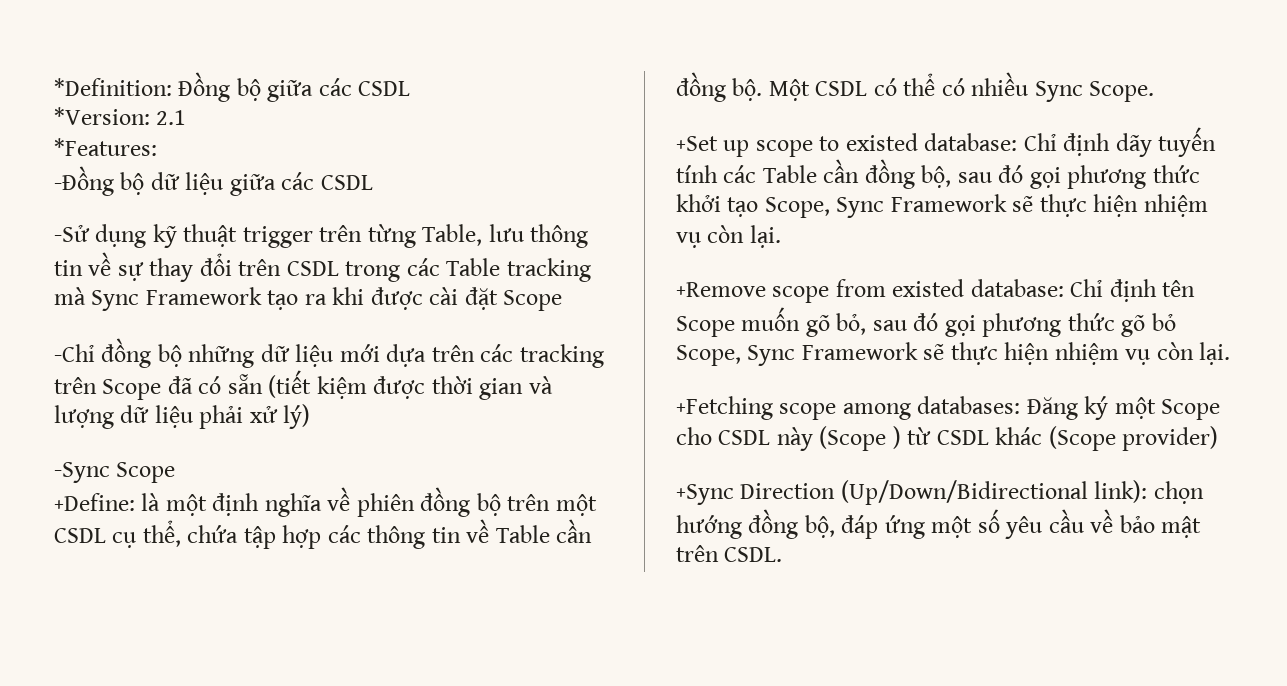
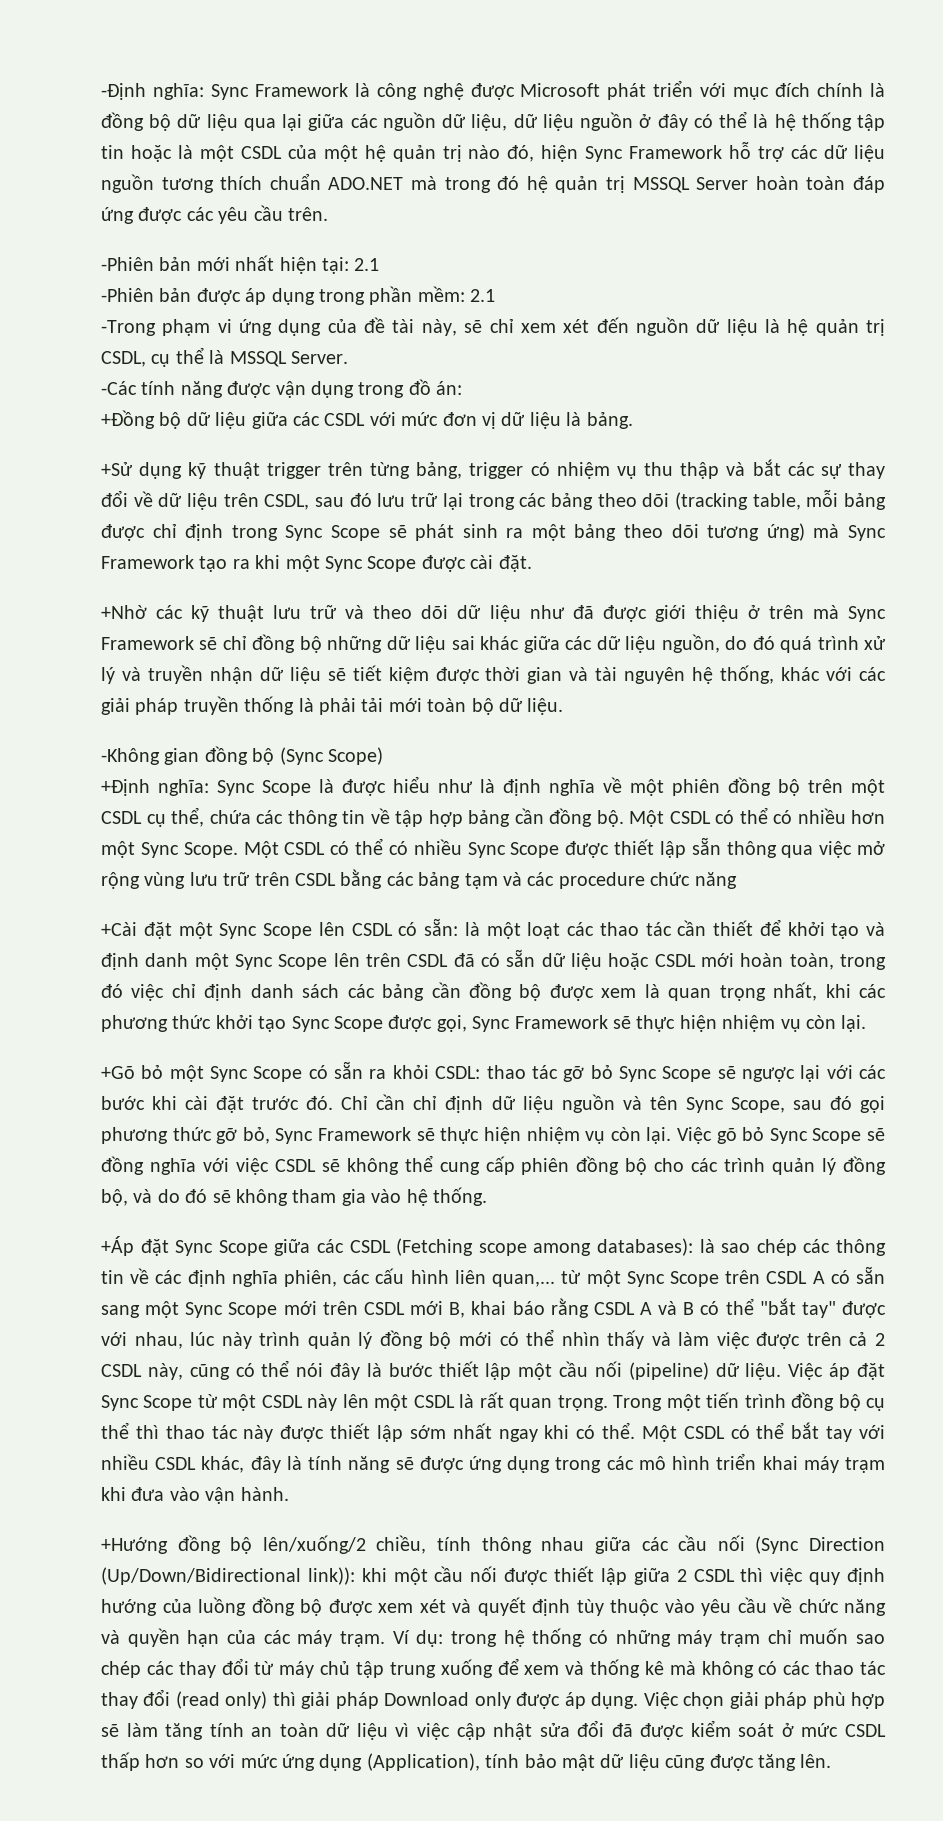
- *Definition: Đồng bộ giữa các CSDL
- *Version: 2.1
- *Features:
- -Đồng bộ dữ liệu giữa các CSDL
- -Sử dụng kỹ thuật trigger trên từng Table, lưu thông tin về sự thay đổi trên CSDL trong các Table tracking mà Sync Framework tạo ra khi được cài đặt Scope
- -Chỉ đồng bộ những dữ liệu mới dựa trên các tracking trên Scope đã có sẵn (tiết kiệm được thời gian và lượng dữ liệu phải xử lý)
- -Sync Scope
- +Define: là một định nghĩa về phiên đồng bộ trên một CSDL cụ thể, chứa tập hợp các thông tin về Table cần đồng bộ.
+ -Định nghĩa: Sync Framework là công nghệ được Microsoft phát triển với mục đích chính là đồng bộ dữ liệu qua lại giữa các nguồn dữ liệu, dữ liệu nguồn ở đây có thể là hệ thống tập tin hoặc là một CSDL của một hệ quản trị nào đó, hiện Sync Framework hỗ trợ các dữ liệu nguồn tương thích chuẩn ADO.NET mà trong đó hệ quản trị MSSQL Server hoàn toàn đáp ứng được các yêu cầu trên.
+ -Phiên bản mới nhất hiện tại: 2.1
+ -Phiên bản được áp dụng trong phần mềm: 2.1
+ -Trong phạm vi ứng dụng của đề tài này, sẽ chỉ xem xét đến nguồn dữ liệu là hệ quản trị CSDL, cụ thể là MSSQL Server.
+ -Các tính năng được vận dụng trong đồ án:
+ +Đồng bộ dữ liệu giữa các CSDL với mức đơn vị dữ liệu là bảng.
+ +Sử dụng kỹ thuật trigger trên từng bảng, trigger có nhiệm vụ thu thập và bắt các sự thay đổi về dữ liệu trên CSDL, sau đó lưu trữ lại trong các bảng theo dõi (tracking table, mỗi bảng được chỉ định trong Sync Scope sẽ phát sinh ra một bảng theo dõi tương ứng) mà Sync Framework tạo ra khi một Sync Scope được cài đặt.
+ +Nhờ các kỹ thuật lưu trữ và theo dõi dữ liệu như đã được giới thiệu ở trên mà Sync Framework sẽ chỉ đồng bộ những dữ liệu sai khác giữa các dữ liệu nguồn, do đó quá trình xử lý và truyền nhận dữ liệu sẽ tiết kiệm được thời gian và tài nguyên hệ thống, khác với các giải pháp truyền thống là phải tải mới toàn bộ dữ liệu.
+ -Không gian đồng bộ (Sync Scope)
+ +Định nghĩa: Sync Scope là được hiểu như là định nghĩa về một phiên đồng bộ trên một CSDL cụ thể, chứa các thông tin về tập hợp bảng cần đồng bộ.
- Một CSDL có thể có nhiều Sync Scope.
- +Set up scope to existed database: Chỉ định dãy tuyến tính các Table cần đồng bộ, sau đó gọi phương thức khởi tạo Scope, Sync Framework sẽ thực hiện nhiệm vụ còn lại.
- +Remove scope from existed database: Chỉ định tên Scope muốn gõ bỏ, sau đó gọi phương thức gõ bỏ Scope, Sync Framework sẽ thực hiện nhiệm vụ còn lại.
- +Fetching scope among databases: Đăng ký một Scope cho CSDL này (Scope ) từ CSDL khác (Scope provider)
- +Sync Direction (Up/Down/Bidirectional link): chọn hướng đồng bộ, đáp ứng một số yêu cầu về bảo mật trên CSDL.
+ Một CSDL có thể có nhiều hơn một Sync Scope. Một CSDL có thể có nhiều Sync Scope được thiết lập sẵn thông qua việc mở rộng vùng lưu trữ trên CSDL bằng các bảng tạm và các procedure chức năng
+ +Cài đặt một Sync Scope lên CSDL có sẵn: là một loạt các thao tác cần thiết để khởi tạo và định danh một Sync Scope lên trên CSDL đã có sẵn dữ liệu hoặc CSDL mới hoàn toàn, trong đó việc chỉ định danh sách các bảng cần đồng bộ được xem là quan trọng nhất, khi các phương thức khởi tạo Sync Scope được gọi, Sync Framework sẽ thực hiện nhiệm vụ còn lại.
+ +Gõ bỏ một Sync Scope có sẵn ra khỏi CSDL: thao tác gỡ bỏ Sync Scope sẽ ngược lại với các bước khi cài đặt trước đó. Chỉ cần chỉ định dữ liệu nguồn và tên Sync Scope, sau đó gọi phương thức gỡ bỏ, Sync Framework sẽ thực hiện nhiệm vụ còn lại. Việc gõ bỏ Sync Scope sẽ đồng nghĩa với việc CSDL sẽ không thể cung cấp phiên đồng bộ cho các trình quản lý đồng bộ, và do đó sẽ không tham gia vào hệ thống.
+ +Áp đặt Sync Scope giữa các CSDL (Fetching scope among databases): là sao chép các thông tin về các định nghĩa phiên, các cấu hình liên quan,... từ một Sync Scope trên CSDL A có sẵn sang một Sync Scope mới trên CSDL mới B, khai báo rằng CSDL A và B có thể "bắt tay" được với nhau, lúc này trình quản lý đồng bộ mới có thể nhìn thấy và làm việc được trên cả 2 CSDL này, cũng có thể nói đây là bước thiết lập một cầu nối (pipeline) dữ liệu. Việc áp đặt Sync Scope từ một CSDL này lên một CSDL là rất quan trọng. Trong một tiến trình đồng bộ cụ thể thì thao tác này được thiết lập sớm nhất ngay khi có thể. Một CSDL có thể bắt tay với nhiều CSDL khác, đây là tính năng sẽ được ứng dụng trong các mô hình triển khai máy trạm khi đưa vào vận hành.
+ +Hướng đồng bộ lên/xuống/2 chiều, tính thông nhau giữa các cầu nối (Sync Direction (Up/Down/Bidirectional link)): khi một cầu nối được thiết lập giữa 2 CSDL thì việc quy định hướng của luồng đồng bộ được xem xét và quyết định tùy thuộc vào yêu cầu về chức năng và quyền hạn của các máy trạm. Ví dụ: trong hệ thống có những máy trạm chỉ muốn sao chép các thay đổi từ máy chủ tập trung xuống để xem và thống kê mà không có các thao tác thay đổi (read only) thì giải pháp Download only được áp dụng. Việc chọn giải pháp phù hợp sẽ làm tăng tính an toàn dữ liệu vì việc cập nhật sửa đổi đã được kiểm soát ở mức CSDL thấp hơn so với mức ứng dụng (Application), tính bảo mật dữ liệu cũng được tăng lên.

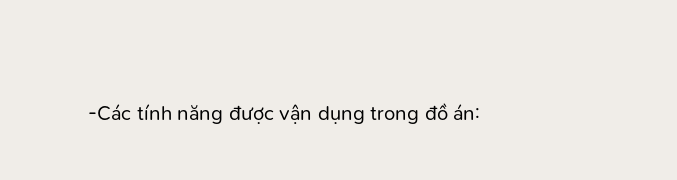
- -Định nghĩa: Sync Framework là công nghệ được Microsoft phát triển với mục đích chính là đồng bộ dữ liệu qua lại giữa các nguồn dữ liệu, dữ liệu nguồn ở đây có thể là hệ thống tập tin hoặc là một CSDL của một hệ quản trị nào đó, hiện Sync Framework hỗ trợ các dữ liệu nguồn tương thích chuẩn ADO.NET mà trong đó hệ quản trị MSSQL Server hoàn toàn đáp ứng được các yêu cầu trên.
- -Phiên bản mới nhất hiện tại: 2.1
- -Phiên bản được áp dụng trong phần mềm: 2.1
- -Trong phạm vi ứng dụng của đề tài này, sẽ chỉ xem xét đến nguồn dữ liệu là hệ quản trị CSDL, cụ thể là MSSQL Server.
- +Đồng bộ dữ liệu giữa các CSDL với mức đơn vị dữ liệu là bảng.
- +Sử dụng kỹ thuật trigger trên từng bảng, trigger có nhiệm vụ thu thập và bắt các sự thay đổi về dữ liệu trên CSDL, sau đó lưu trữ lại trong các bảng theo dõi (tracking table, mỗi bảng được chỉ định trong Sync Scope sẽ phát sinh ra một bảng theo dõi tương ứng) mà Sync Framework tạo ra khi một Sync Scope được cài đặt.
- +Nhờ các kỹ thuật lưu trữ và theo dõi dữ liệu như đã được giới thiệu ở trên mà Sync Framework sẽ chỉ đồng bộ những dữ liệu sai khác giữa các dữ liệu nguồn, do đó quá trình xử lý và truyền nhận dữ liệu sẽ tiết kiệm được thời gian và tài nguyên hệ thống, khác với các giải pháp truyền thống là phải tải mới toàn bộ dữ liệu.
- -Không gian đồng bộ (Sync Scope)
- +Định nghĩa: Sync Scope là được hiểu như là định nghĩa về một phiên đồng bộ trên một CSDL cụ thể, chứa các thông tin về tập hợp bảng cần đồng bộ. Một CSDL có thể có nhiều hơn một Sync Scope. Một CSDL có thể có nhiều Sync Scope được thiết lập sẵn thông qua việc mở rộng vùng lưu trữ trên CSDL bằng các bảng tạm và các procedure chức năng
- +Cài đặt một Sync Scope lên CSDL có sẵn: là một loạt các thao tác cần thiết để khởi tạo và định danh một Sync Scope lên trên CSDL đã có sẵn dữ liệu hoặc CSDL mới hoàn toàn, trong đó việc chỉ định danh sách các bảng cần đồng bộ được xem là quan trọng nhất, khi các phương thức khởi tạo Sync Scope được gọi, Sync Framework sẽ thực hiện nhiệm vụ còn lại.
- +Gõ bỏ một Sync Scope có sẵn ra khỏi CSDL: thao tác gỡ bỏ Sync Scope sẽ ngược lại với các bước khi cài đặt trước đó. Chỉ cần chỉ định dữ liệu nguồn và tên Sync Scope, sau đó gọi phương thức gỡ bỏ, Sync Framework sẽ thực hiện nhiệm vụ còn lại. Việc gõ bỏ Sync Scope sẽ đồng nghĩa với việc CSDL sẽ không thể cung cấp phiên đồng bộ cho các trình quản lý đồng bộ, và do đó sẽ không tham gia vào hệ thống.
- +Áp đặt Sync Scope giữa các CSDL (Fetching scope among databases): là sao chép các thông tin về các định nghĩa phiên, các cấu hình liên quan,... từ một Sync Scope trên CSDL A có sẵn sang một Sync Scope mới trên CSDL mới B, khai báo rằng CSDL A và B có thể "bắt tay" được với nhau, lúc này trình quản lý đồng bộ mới có thể nhìn thấy và làm việc được trên cả 2 CSDL này, cũng có thể nói đây là bước thiết lập một cầu nối (pipeline) dữ liệu. Việc áp đặt Sync Scope từ một CSDL này lên một CSDL là rất quan trọng. Trong một tiến trình đồng bộ cụ thể thì thao tác này được thiết lập sớm nhất ngay khi có thể. Một CSDL có thể bắt tay với nhiều CSDL khác, đây là tính năng sẽ được ứng dụng trong các mô hình triển khai máy trạm khi đưa vào vận hành.
- +Hướng đồng bộ lên/xuống/2 chiều, tính thông nhau giữa các cầu nối (Sync Direction (Up/Down/Bidirectional link)): khi một cầu nối được thiết lập giữa 2 CSDL thì việc quy định hướng của luồng đồng bộ được xem xét và quyết định tùy thuộc vào yêu cầu về chức năng và quyền hạn của các máy trạm. Ví dụ: trong hệ thống có những máy trạm chỉ muốn sao chép các thay đổi từ máy chủ tập trung xuống để xem và thống kê mà không có các thao tác thay đổi (read only) thì giải pháp Download only được áp dụng. Việc chọn giải pháp phù hợp sẽ làm tăng tính an toàn dữ liệu vì việc cập nhật sửa đổi đã được kiểm soát ở mức CSDL thấp hơn so với mức ứng dụng (Application), tính bảo mật dữ liệu cũng được tăng lên.

